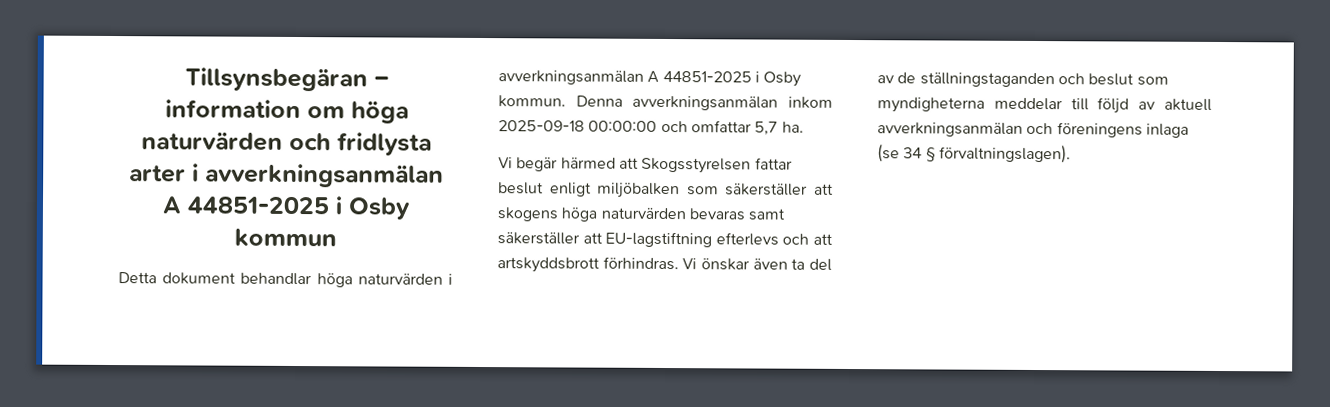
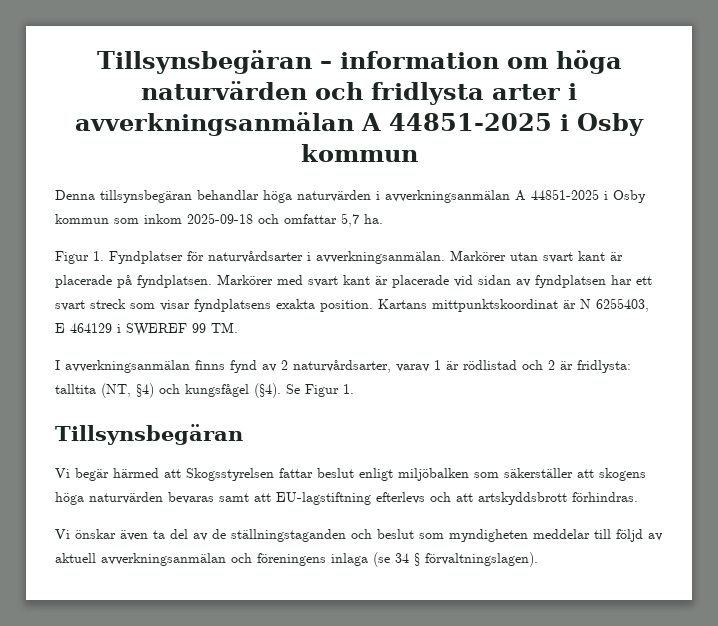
- Detta dokument behandlar höga naturvärden i avverkningsanmälan A 44851-2025 i Osby kommun. Denna avverkningsanmälan inkom 2025-09-18 00:00:00 och omfattar 5,7 ha.
+ Denna tillsynsbegäran behandlar höga naturvärden i avverkningsanmälan A 44851-2025 i Osby kommun som inkom 2025-09-18 och omfattar 5,7 ha.
+ Figur 1. Fyndplatser för naturvårdsarter i avverkningsanmälan. Markörer utan svart kant är placerade på fyndplatsen. Markörer med svart kant är placerade vid sidan av fyndplatsen har ett svart streck som visar fyndplatsens exakta position. Kartans mittpunktskoordinat är N 6255403, E 464129 i SWEREF 99 TM.
+ I avverkningsanmälan finns fynd av 2 naturvårdsarter, varav 1 är rödlistad och 2 är fridlysta: talltita (NT, §4) och kungsfågel (§4). Se Figur 1.
+ Tillsynsbegäran
- Vi begär härmed att Skogsstyrelsen fattar beslut enligt miljöbalken som säkerställer att skogens höga naturvärden bevaras samt säkerställer att EU-lagstiftning efterlevs och att artskyddsbrott förhindras. Vi önskar även ta del av de ställningstaganden och beslut som myndigheterna meddelar till följd av aktuell avverkningsanmälan och föreningens inlaga (se 34 § förvaltningslagen).
+ Vi begär härmed att Skogsstyrelsen fattar beslut enligt miljöbalken som säkerställer att skogens höga naturvärden bevaras samt att EU-lagstiftning efterlevs och att artskyddsbrott förhindras.
+ Vi önskar även ta del av de ställningstaganden och beslut som myndigheten meddelar till följd av aktuell avverkningsanmälan och föreningens inlaga (se 34 § förvaltningslagen).

